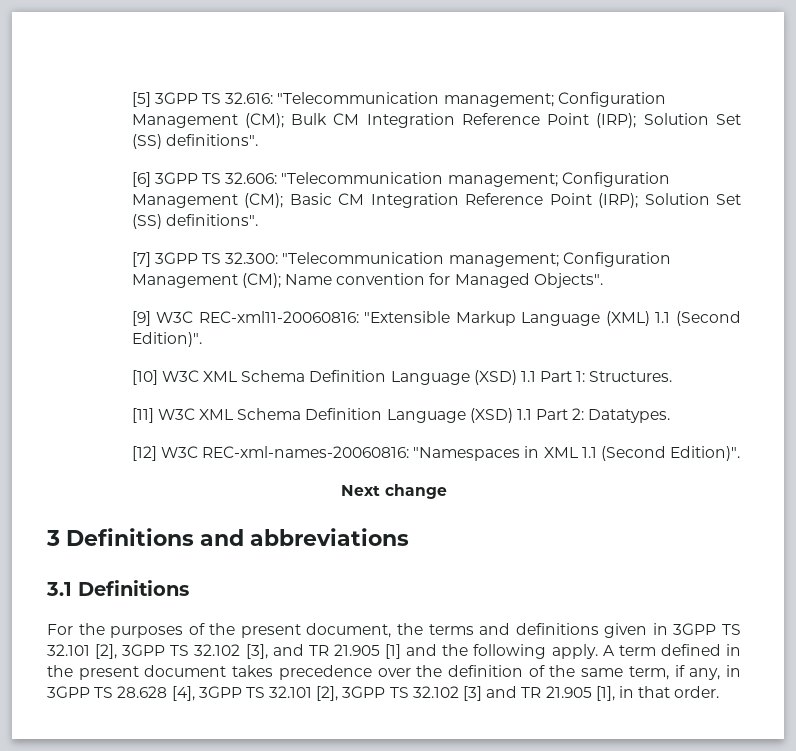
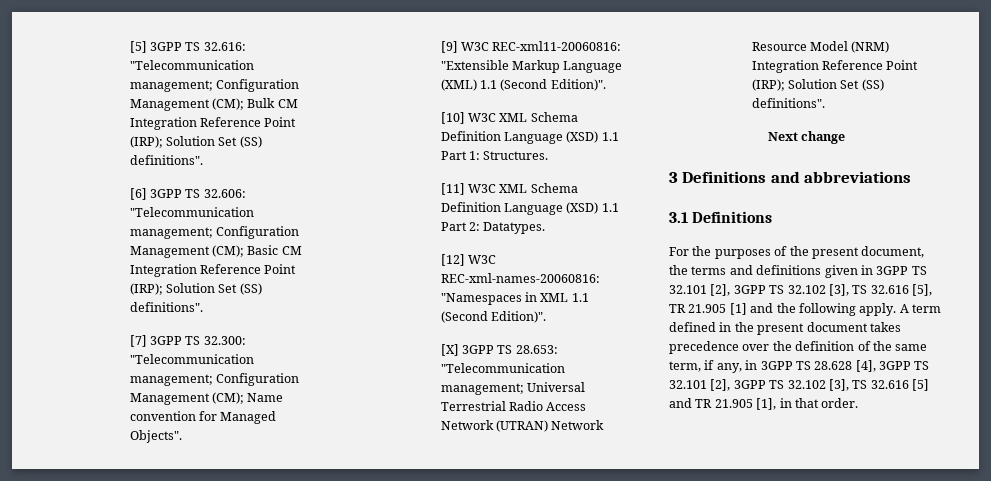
+ [X] 3GPP TS 28.653: "Telecommunication management; Universal Terrestrial Radio Access Network (UTRAN) Network Resource Model (NRM) Integration Reference Point (IRP); Solution Set (SS) definitions".
- For the purposes of the present document, the terms and definitions given in 3GPP TS 32.101 [2], 3GPP TS 32.102 [3], and TR 21.905 [1] and the following apply.
+ For the purposes of the present document, the terms and definitions given in 3GPP TS 32.101 [2], 3GPP TS 32.102 [3], TS 32.616 [5], TR 21.905 [1] and the following apply.
- A term defined in the present document takes precedence over the definition of the same term, if any, in 3GPP TS 28.628 [4], 3GPP TS 32.101 [2], 3GPP TS 32.102 [3] and TR 21.905 [1], in that order.
+ A term defined in the present document takes precedence over the definition of the same term, if any, in 3GPP TS 28.628 [4], 3GPP TS 32.101 [2], 3GPP TS 32.102 [3], TS 32.616 [5] and TR 21.905 [1], in that order.

